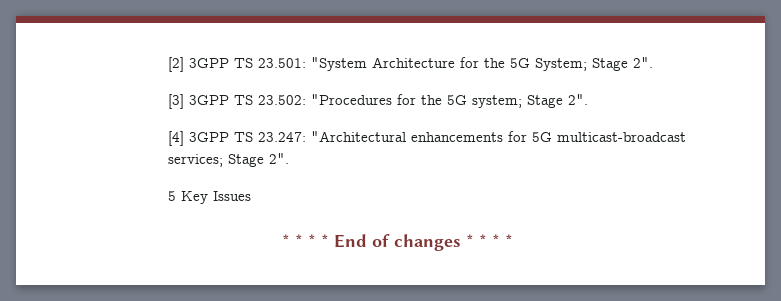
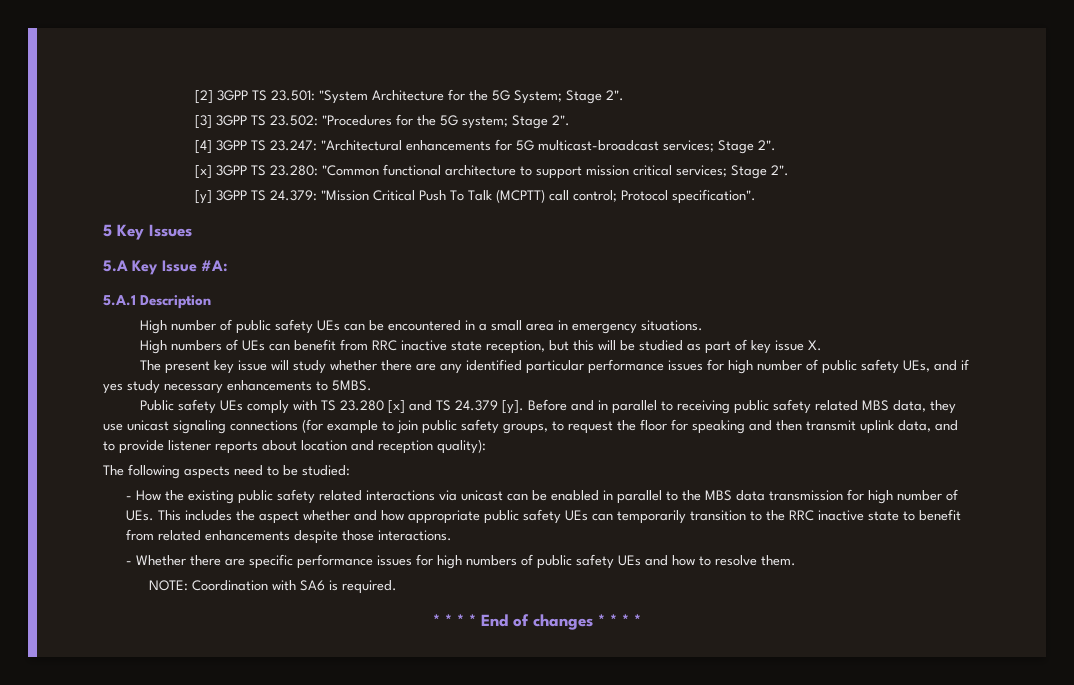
+ [x] 3GPP TS 23.280: "Common functional architecture to support mission critical services; Stage 2".
+ [y] 3GPP TS 24.379: "Mission Critical Push To Talk (MCPTT) call control; Protocol specification".
  5 Key Issues
+ 5.A Key Issue #A:
+ 5.A.1 Description
+ High number of public safety UEs can be encountered in a small area in emergency situations.
+ High numbers of UEs can benefit from RRC inactive state reception, but this will be studied as part of key issue X.
+ The present key issue will study whether there are any identified particular performance issues for high number of public safety UEs, and if yes study necessary enhancements to 5MBS.
+ Public safety UEs comply with TS 23.280 [x] and TS 24.379 [y]. Before and in parallel to receiving public safety related MBS data, they use unicast signaling connections (for example to join public safety groups, to request the floor for speaking and then transmit uplink data, and to provide listener reports about location and reception quality):
+ The following aspects need to be studied:
+ - How the existing public safety related interactions via unicast can be enabled in parallel to the MBS data transmission for high number of UEs. This includes the aspect whether and how appropriate public safety UEs can temporarily transition to the RRC inactive state to benefit from related enhancements despite those interactions.
+ - Whether there are specific performance issues for high numbers of public safety UEs and how to resolve them.
+ NOTE: Coordination with SA6 is required.

